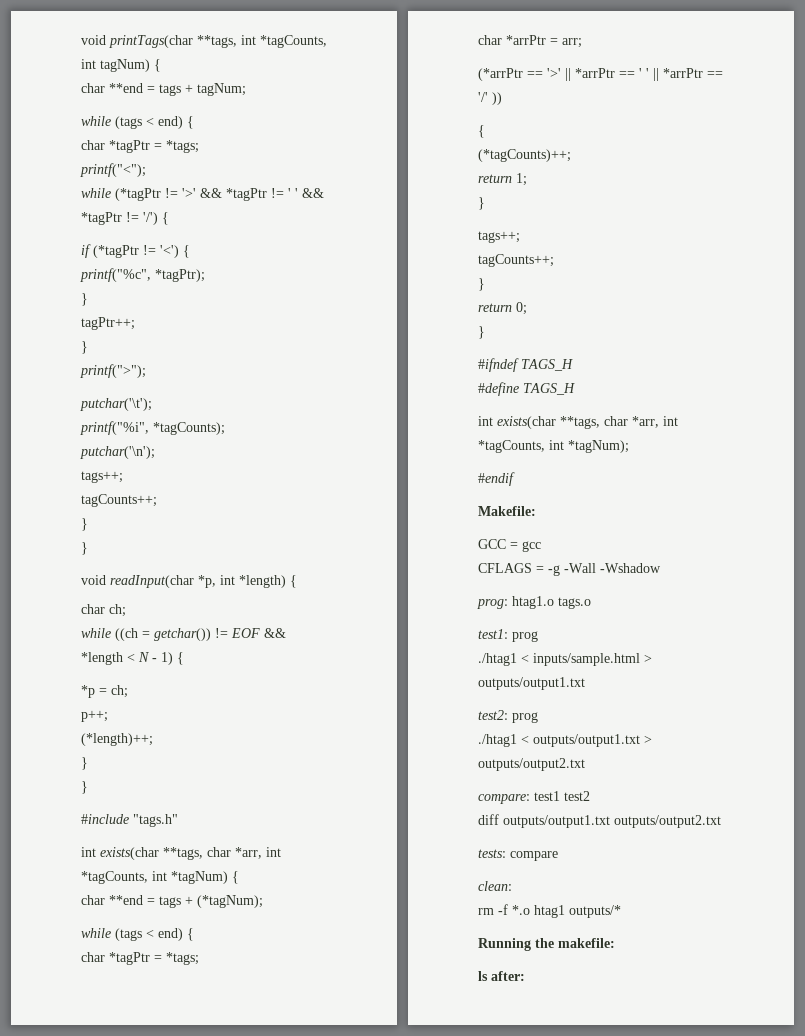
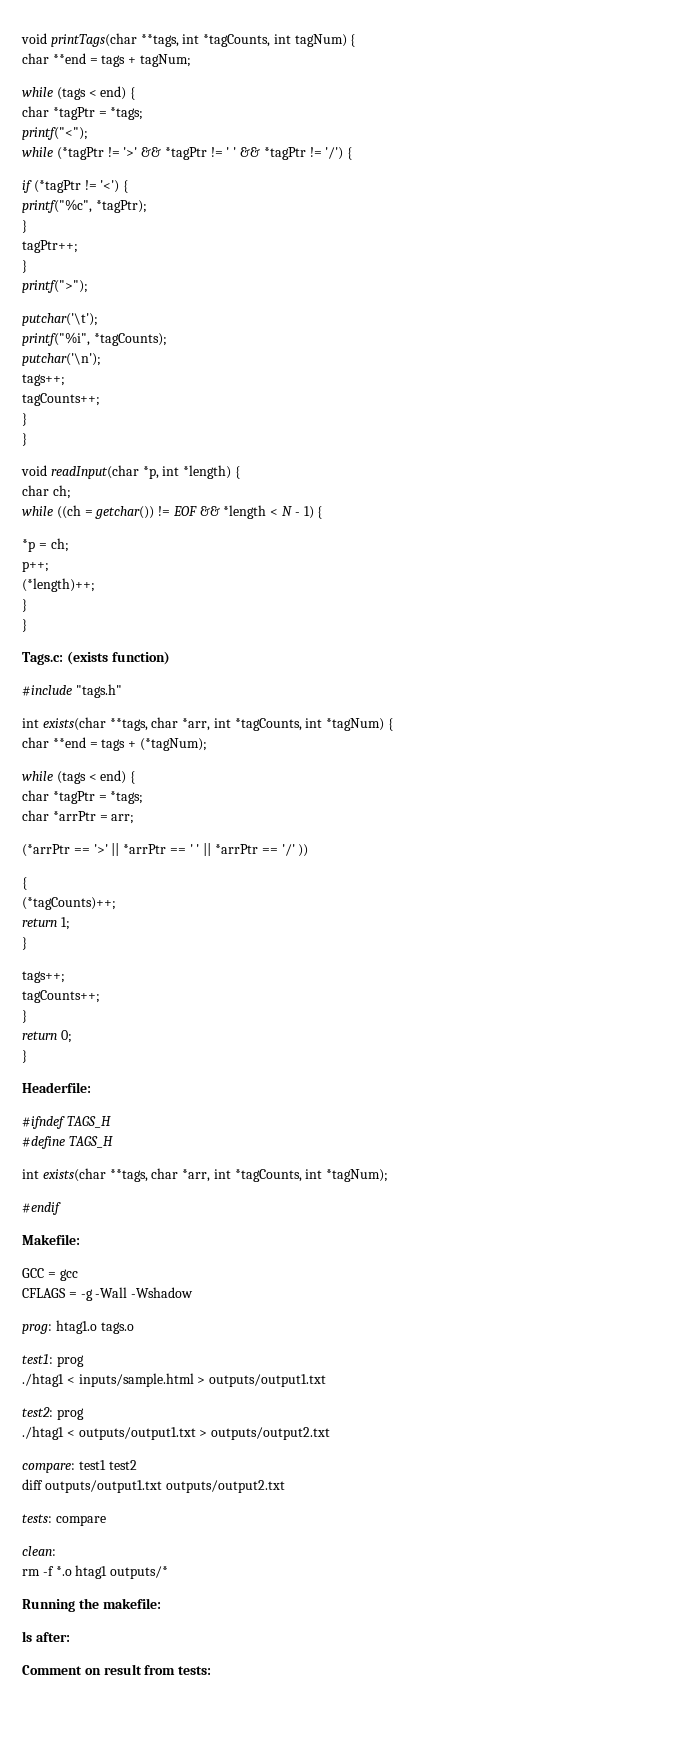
+ Tags.c: (exists function)
+ Headerfile:
+ Comment on result from tests:

